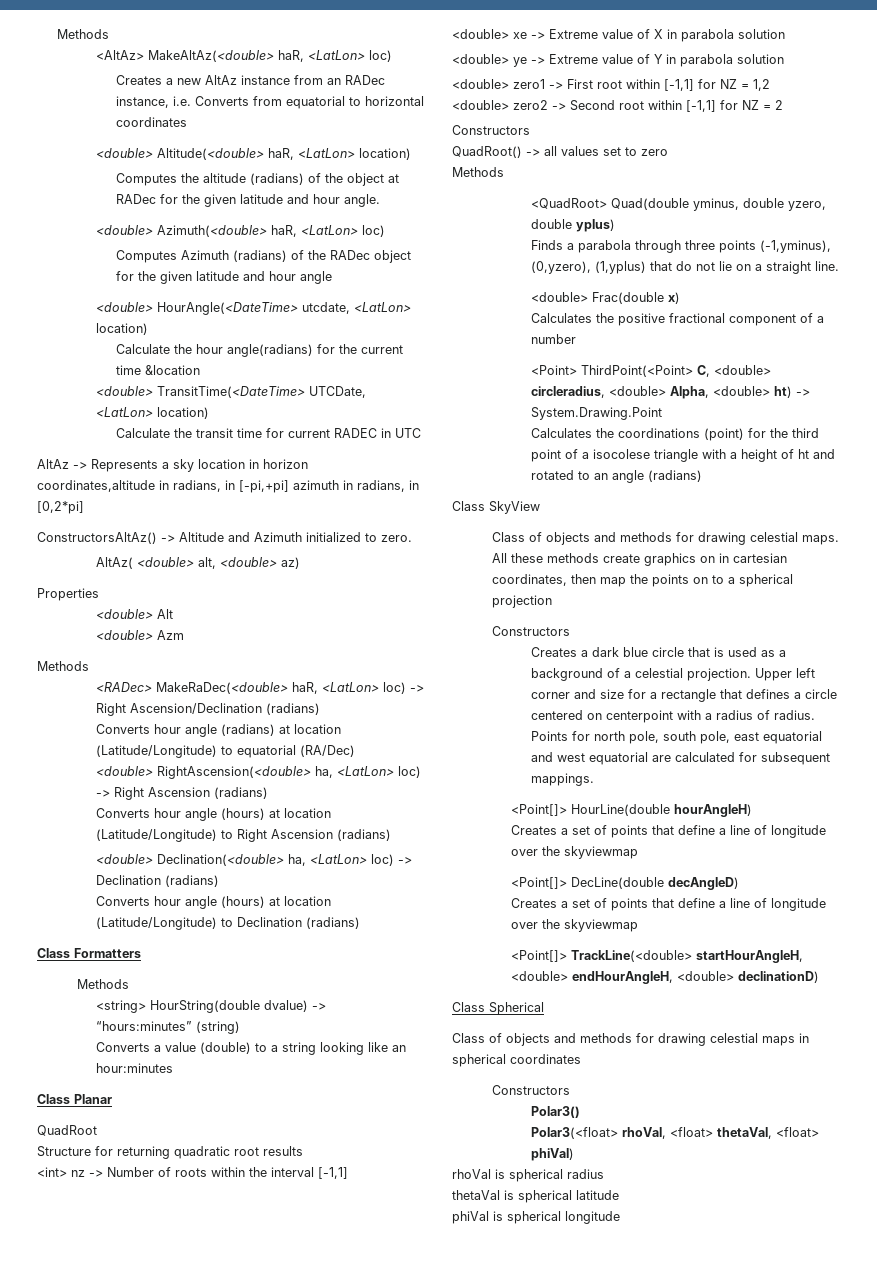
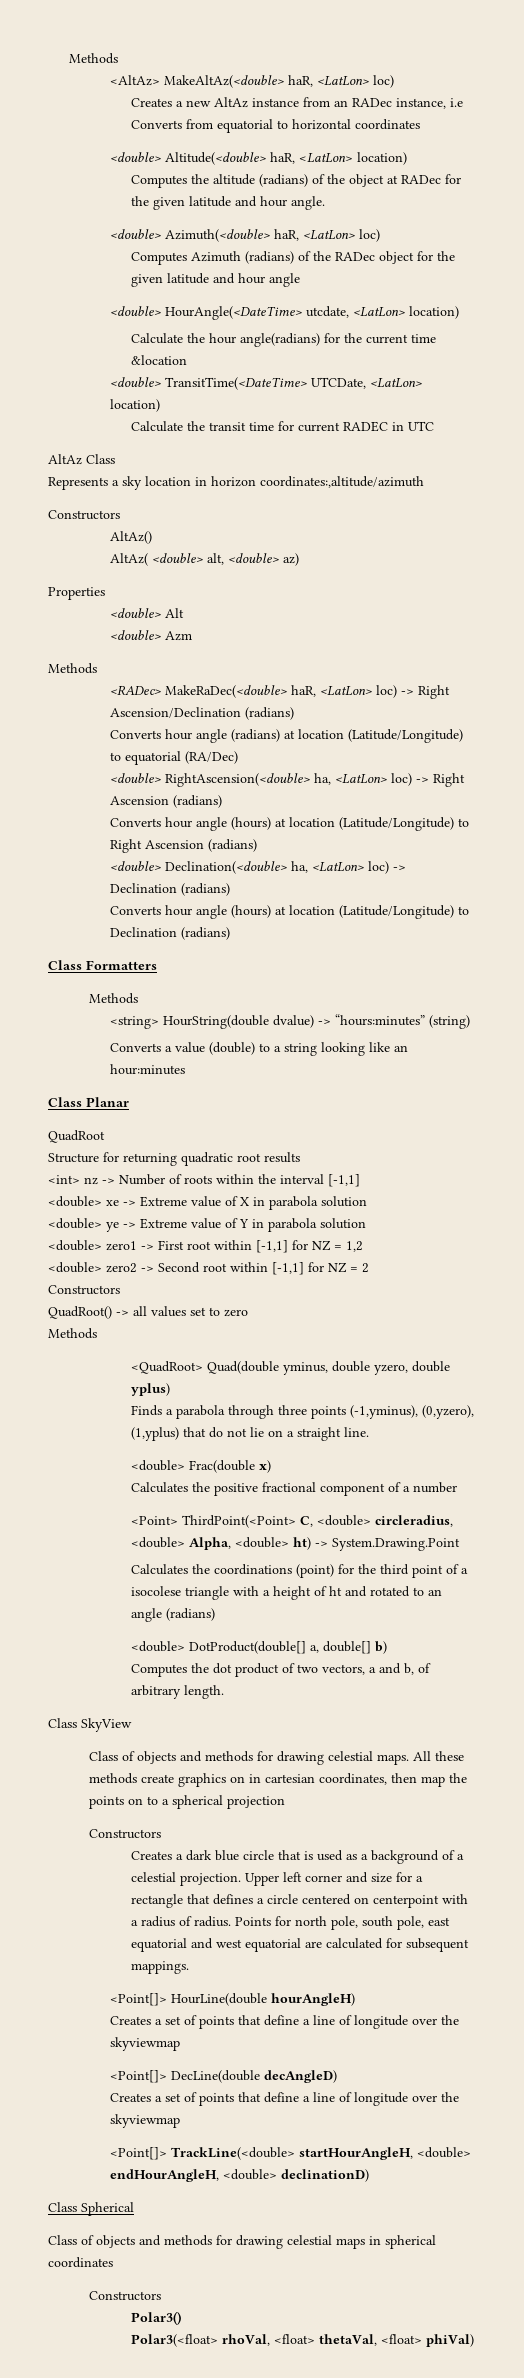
- Creates a new AltAz instance from an RADec instance, i.e. Converts from equatorial to horizontal coordinates
+ Creates a new AltAz instance from an RADec instance, i.e Converts from equatorial to horizontal coordinates
- AltAz -> Represents a sky location in horizon coordinates,altitude in radians, in [-pi,+pi] azimuth in radians, in [0,2*pi]
- ConstructorsAltAz() -> Altitude and Azimuth initialized to zero.
+ AltAz Class
+ Represents a sky location in horizon coordinates:,altitude/azimuth
+ Constructors
+ AltAz()
+ <double> DotProduct(double[] a, double[] b)
+ Computes the dot product of two vectors, a and b, of arbitrary length.
- rhoVal is spherical radius
- thetaVal is spherical latitude
- phiVal is spherical longitude

